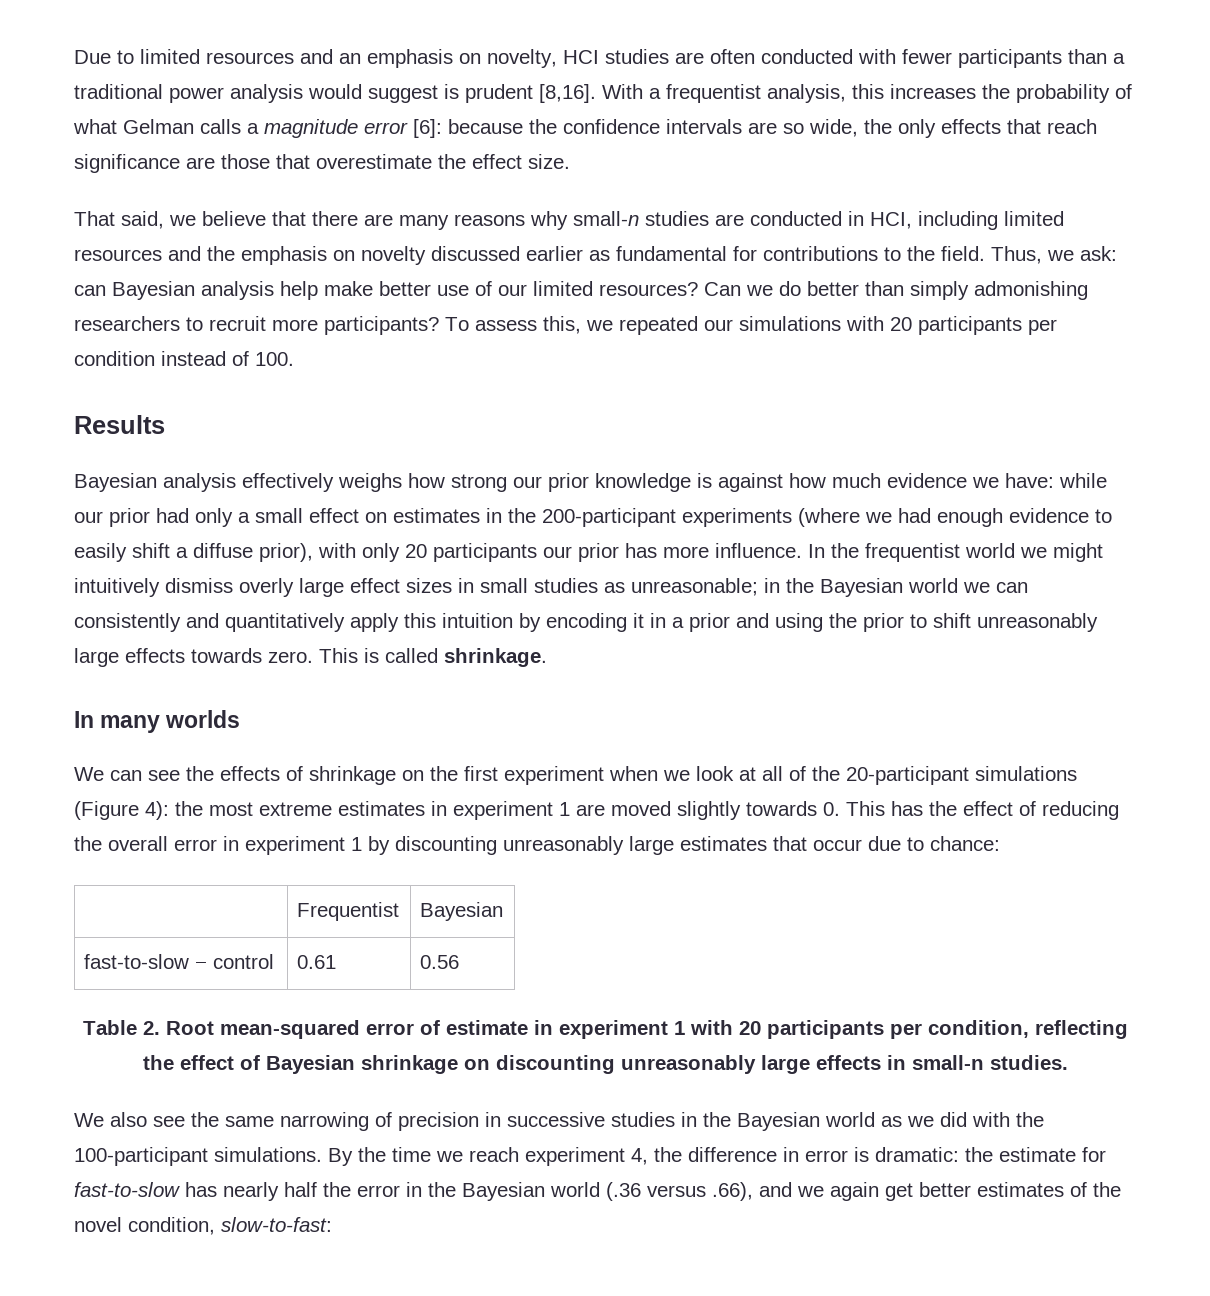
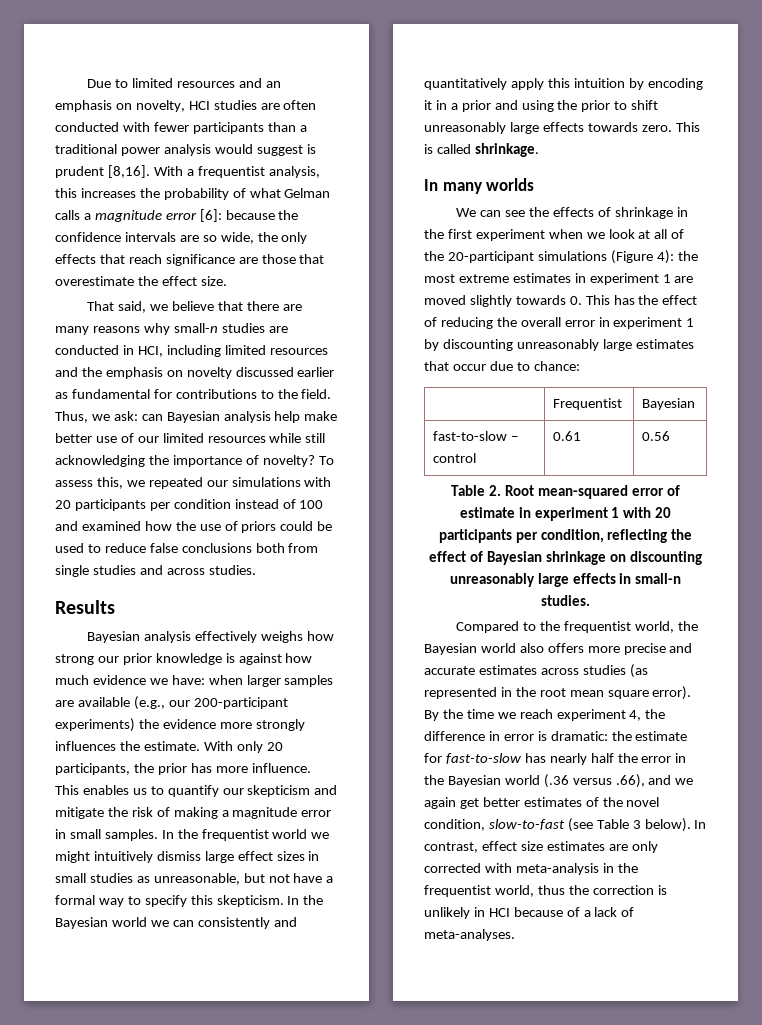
- Thus, we ask: can Bayesian analysis help make better use of our limited resources? Can we do better than simply admonishing researchers to recruit more participants?
+ Thus, we ask: can Bayesian analysis help make better use of our limited resources while still acknowledging the importance of novelty?
- To assess this, we repeated our simulations with 20 participants per condition instead of 100.
+ To assess this, we repeated our simulations with 20 participants per condition instead of 100 and examined how the use of priors could be used to reduce false conclusions both from single studies and across studies.
- Bayesian analysis effectively weighs how strong our prior knowledge is against how much evidence we have: while our prior had only a small effect on estimates in the 200-participant experiments (where we had enough evidence to easily shift a diffuse prior), with only 20 participants our prior has more influence.
+ Bayesian analysis effectively weighs how strong our prior knowledge is against how much evidence we have: when larger samples are available (e.g., our 200-participant experiments) the evidence more strongly influences the estimate. With only 20 participants, the prior has more influence. This enables us to quantify our skepticism and mitigate the risk of making a magnitude error in small samples.
- In the frequentist world we might intuitively dismiss overly large effect sizes in small studies as unreasonable; in the Bayesian world we can consistently and quantitatively apply this intuition by encoding it in a prior and using the prior to shift unreasonably large effects towards zero.
+ In the frequentist world we might intuitively dismiss large effect sizes in small studies as unreasonable, but not have a formal way to specify this skepticism. In the Bayesian world we can consistently and quantitatively apply this intuition by encoding it in a prior and using the prior to shift unreasonably large effects towards zero.
- We can see the effects of shrinkage on the first experiment when we look at all of the 20-participant simulations (Figure 4): the most extreme estimates in experiment 1 are moved slightly towards 0. This has the effect of reducing the overall error in experiment 1 by discounting unreasonably large estimates that occur due to chance:
+ We can see the effects of shrinkage in the first experiment when we look at all of the 20-participant simulations (Figure 4): the most extreme estimates in experiment 1 are moved slightly towards 0. This has the effect of reducing the overall error in experiment 1 by discounting unreasonably large estimates that occur due to chance:
- We also see the same narrowing of precision in successive studies in the Bayesian world as we did with the 100-participant simulations.
+ Compared to the frequentist world, the Bayesian world also offers more precise and accurate estimates across studies (as represented in the root mean square error).
- By the time we reach experiment 4, the difference in error is dramatic: the estimate for fast-to-slow has nearly half the error in the Bayesian world (.36 versus .66), and we again get better estimates of the novel condition, slow-to-fast:
+ By the time we reach experiment 4, the difference in error is dramatic: the estimate for fast-to-slow has nearly half the error in the Bayesian world (.36 versus .66), and we again get better estimates of the novel condition, slow-to-fast (see Table 3 below). In contrast, effect size estimates are only corrected with meta-analysis in the frequentist world, thus the correction is unlikely in HCI because of a lack of meta-analyses.

